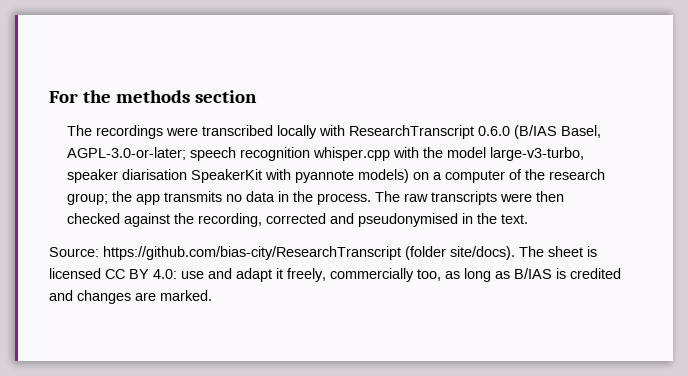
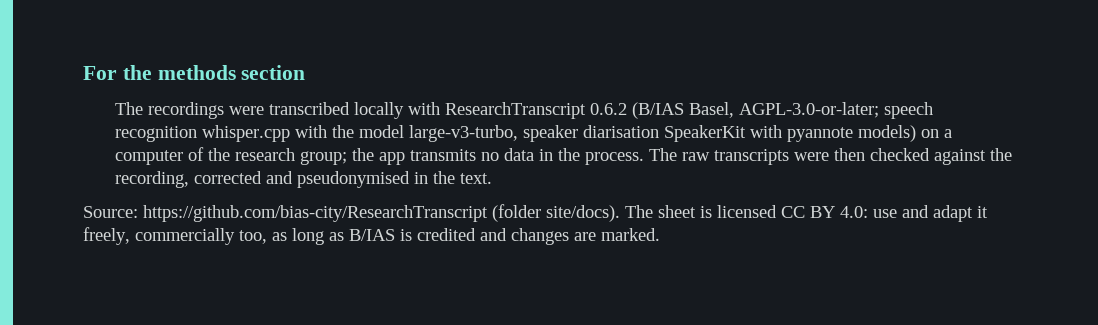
- The recordings were transcribed locally with ResearchTranscript 0.6.0 (B/IAS Basel, AGPL-3.0-or-later; speech recognition whisper.cpp with the model large-v3-turbo, speaker diarisation SpeakerKit with pyannote models) on a computer of the research group; the app transmits no data in the process.
+ The recordings were transcribed locally with ResearchTranscript 0.6.2 (B/IAS Basel, AGPL-3.0-or-later; speech recognition whisper.cpp with the model large-v3-turbo, speaker diarisation SpeakerKit with pyannote models) on a computer of the research group; the app transmits no data in the process.

